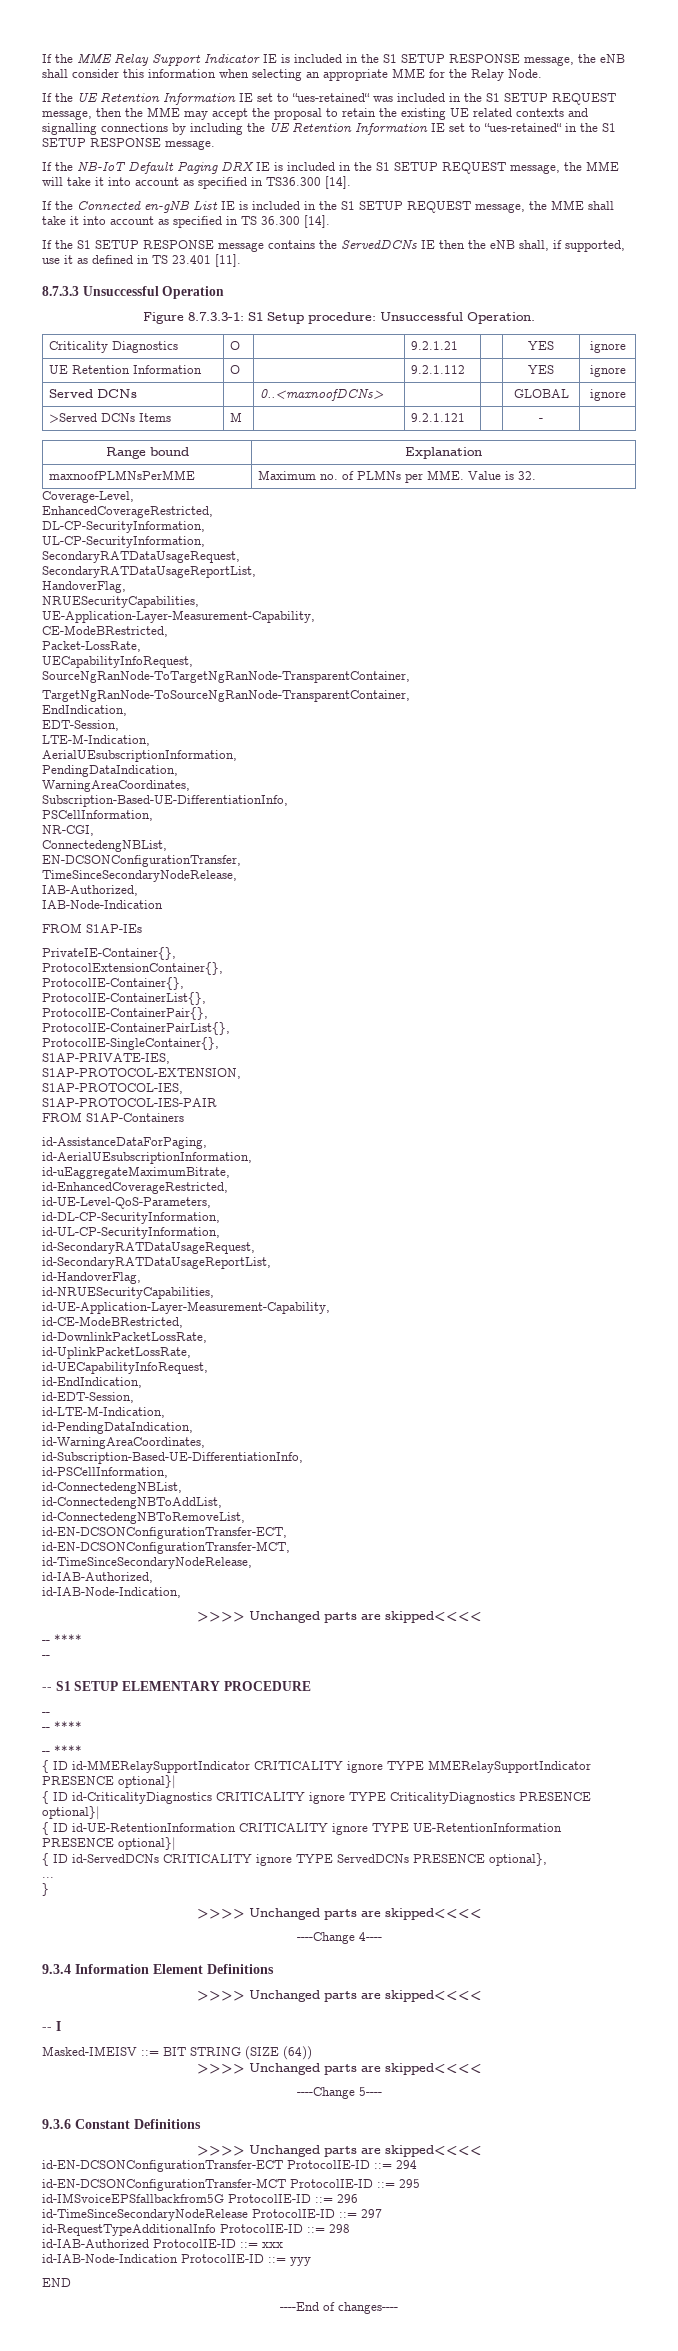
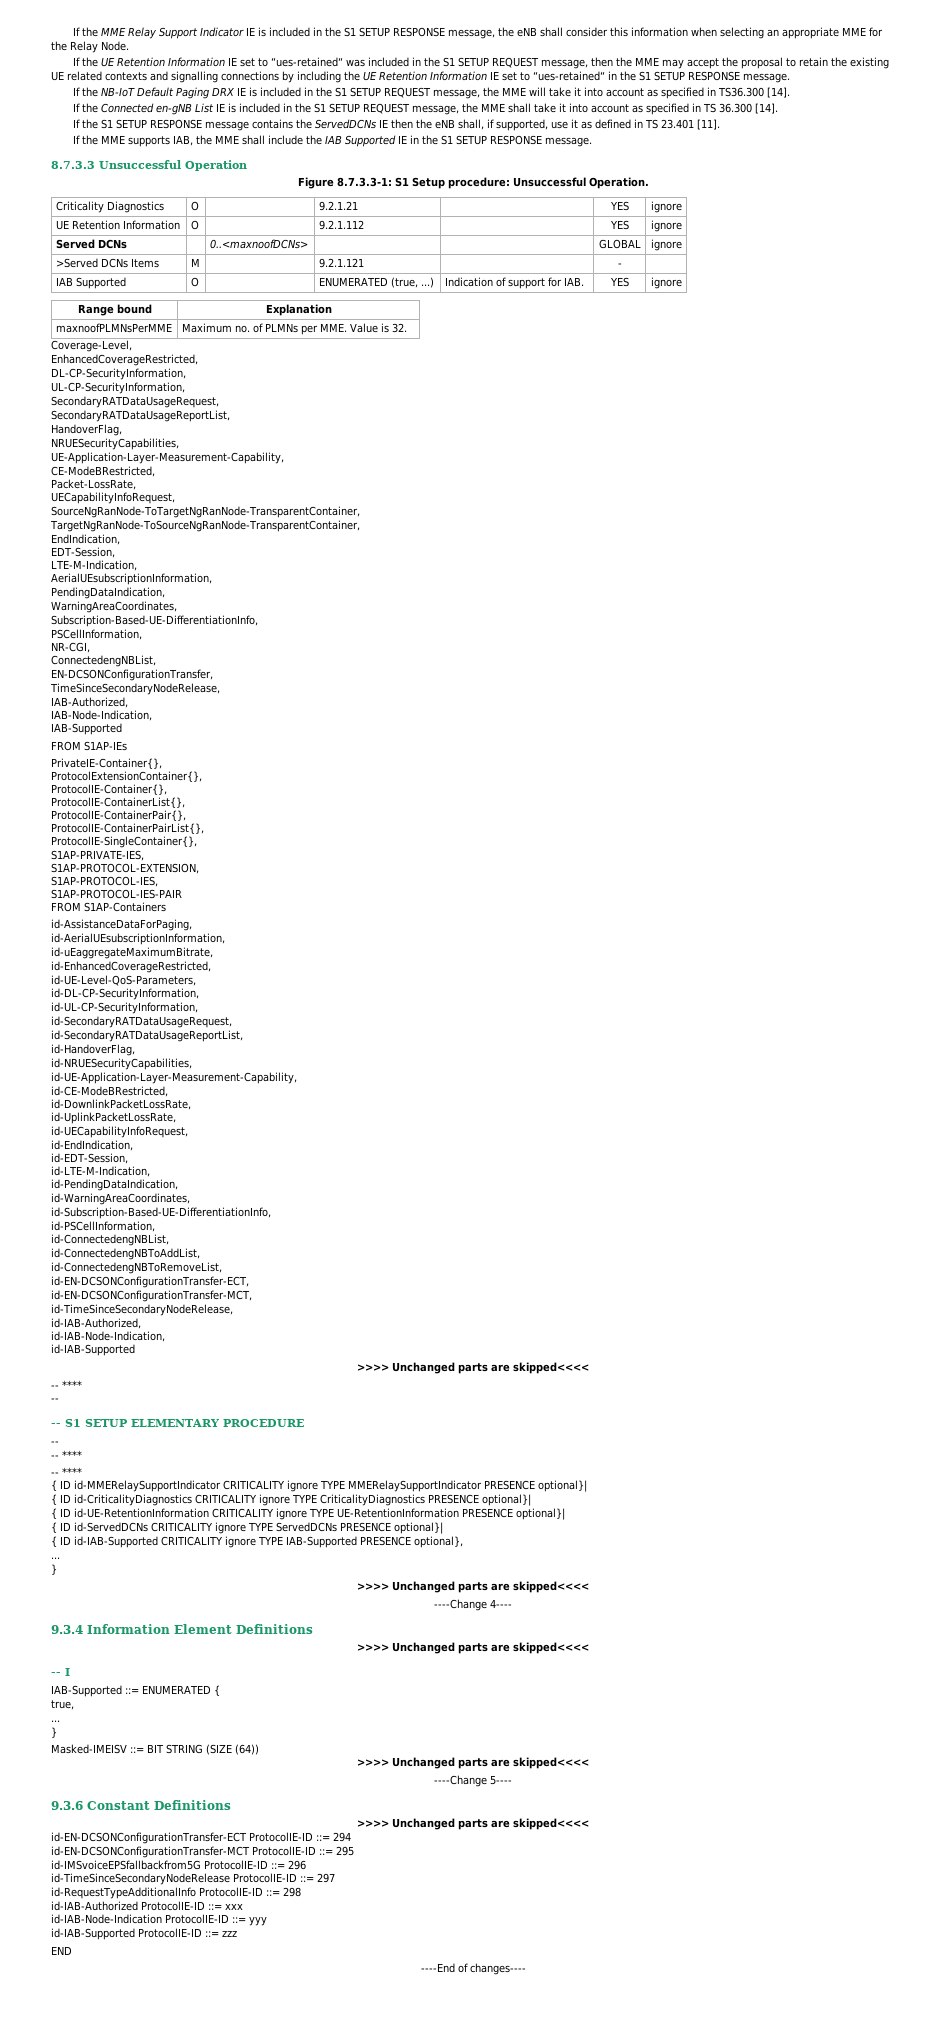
+ If the MME supports IAB, the MME shall include the IAB Supported IE in the S1 SETUP RESPONSE message.
+ IAB Supported | O | | ENUMERATED (true, ...) | Indication of support for IAB. | YES | ignore
- IAB-Node-Indication
+ IAB-Node-Indication,
+ IAB-Supported
  id-IAB-Node-Indication,
+ id-IAB-Supported
- { ID id-ServedDCNs CRITICALITY ignore TYPE ServedDCNs PRESENCE optional},
+ { ID id-ServedDCNs CRITICALITY ignore TYPE ServedDCNs PRESENCE optional}|
+ { ID id-IAB-Supported CRITICALITY ignore TYPE IAB-Supported PRESENCE optional},
+ IAB-Supported ::= ENUMERATED {
+ true,
+ ...
+ }
+ id-IAB-Supported ProtocolIE-ID ::= zzz

